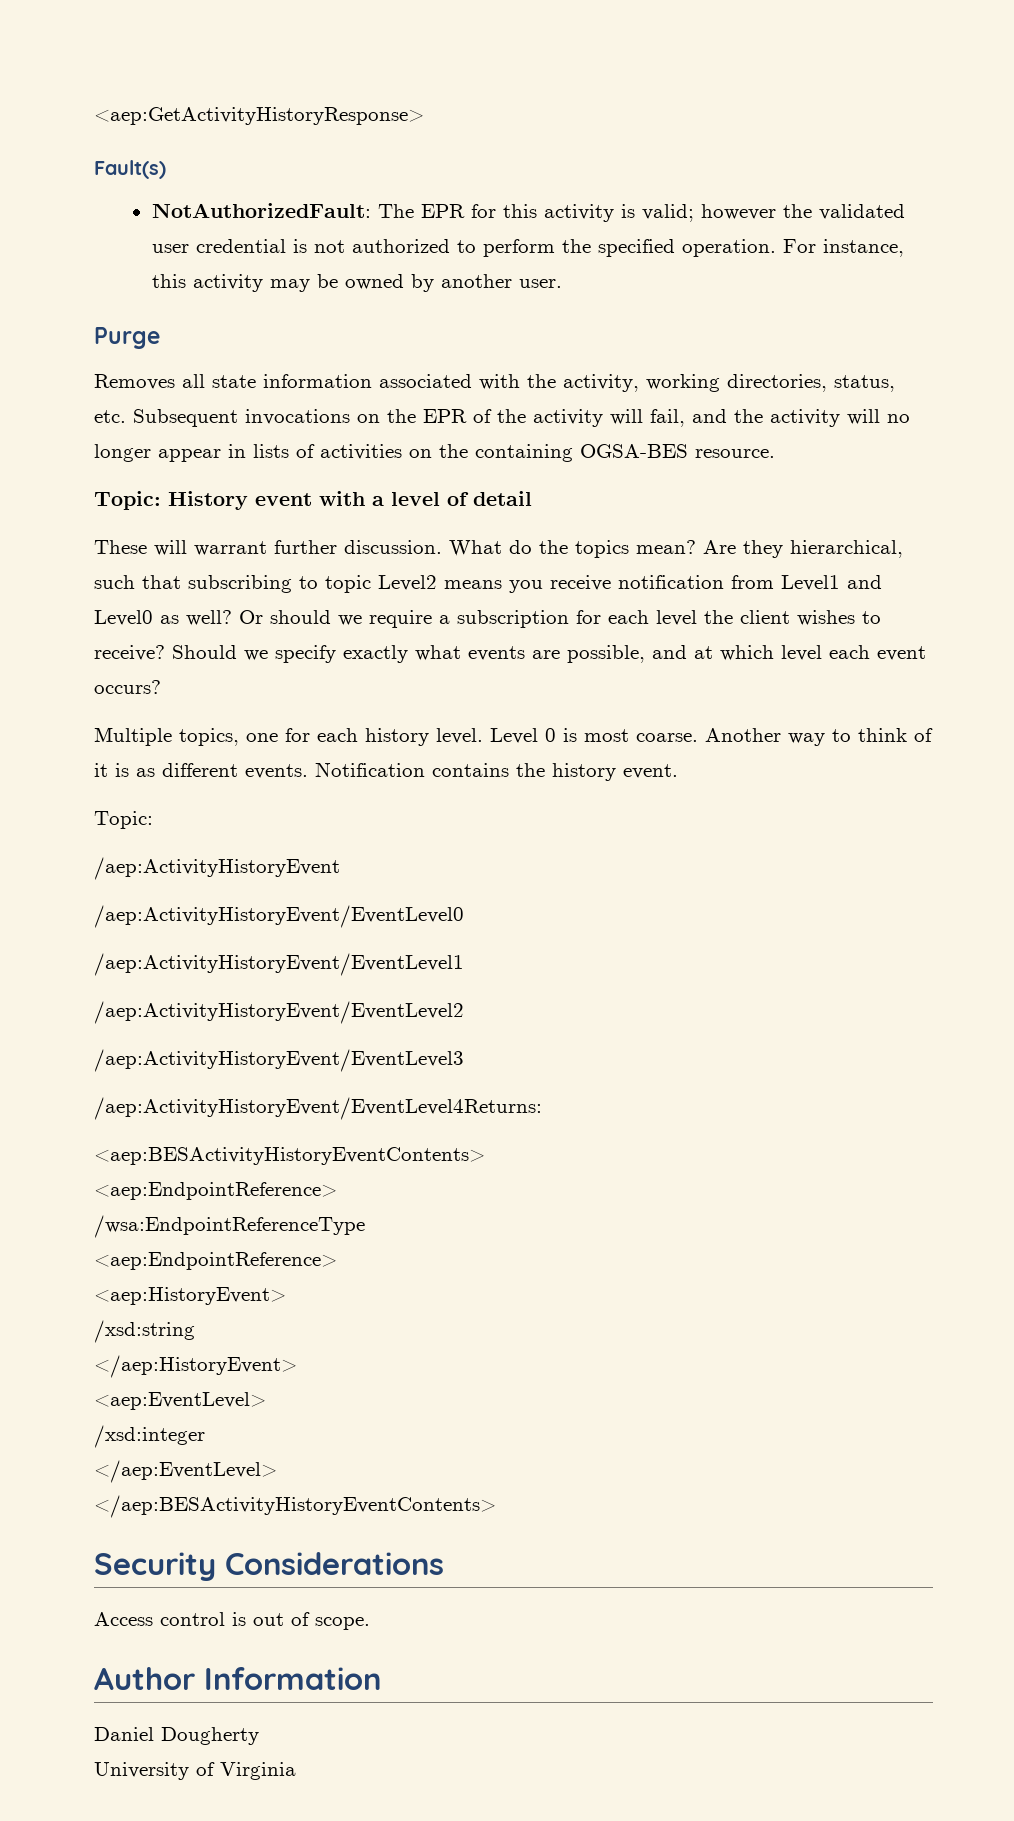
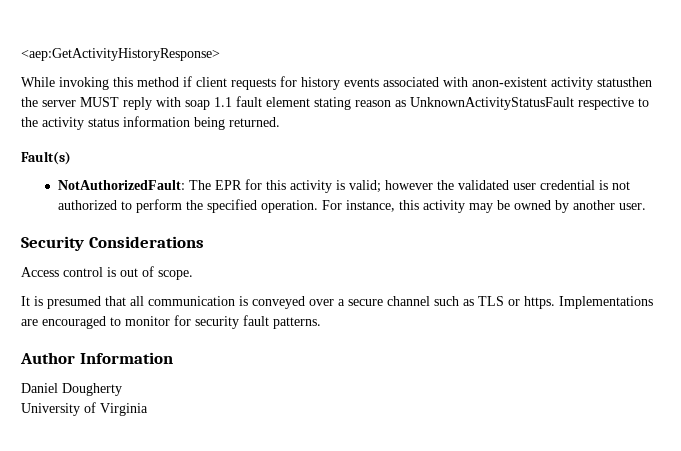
+ While invoking this method if client requests for history events associated with anon-existent activity statusthen the server MUST reply with soap 1.1 fault element stating reason as UnknownActivityStatusFault respective to the activity status information being returned.
- Purge
- Removes all state information associated with the activity, working directories, status, etc. Subsequent invocations on the EPR of the activity will fail, and the activity will no longer appear in lists of activities on the containing OGSA-BES resource.
- Topic: History event with a level of detail
- These will warrant further discussion. What do the topics mean? Are they hierarchical, such that subscribing to topic Level2 means you receive notification from Level1 and Level0 as well? Or should we require a subscription for each level the client wishes to receive? Should we specify exactly what events are possible, and at which level each event occurs?
- Multiple topics, one for each history level. Level 0 is most coarse. Another way to think of it is as different events. Notification contains the history event.
- Topic:
- /aep:ActivityHistoryEvent
- /aep:ActivityHistoryEvent/EventLevel0
- /aep:ActivityHistoryEvent/EventLevel1
- /aep:ActivityHistoryEvent/EventLevel2
- /aep:ActivityHistoryEvent/EventLevel3
- /aep:ActivityHistoryEvent/EventLevel4Returns:
- <aep:BESActivityHistoryEventContents>
- <aep:EndpointReference>
- /wsa:EndpointReferenceType
- <aep:EndpointReference>
- <aep:HistoryEvent>
- /xsd:string
- </aep:HistoryEvent>
- <aep:EventLevel>
- /xsd:integer
- </aep:EventLevel>
- </aep:BESActivityHistoryEventContents>
+ It is presumed that all communication is conveyed over a secure channel such as TLS or https. Implementations are encouraged to monitor for security fault patterns.

